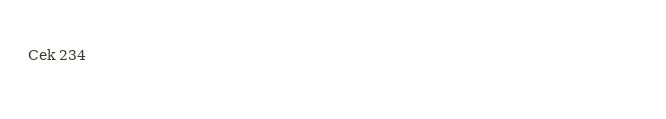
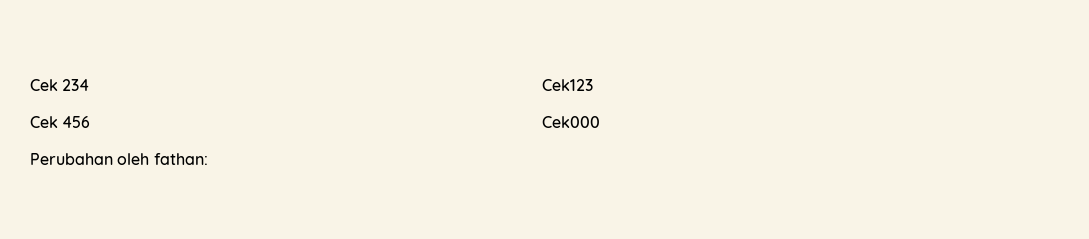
+ Cek 456
+ Perubahan oleh fathan:
+ Cek123
+ Cek000

